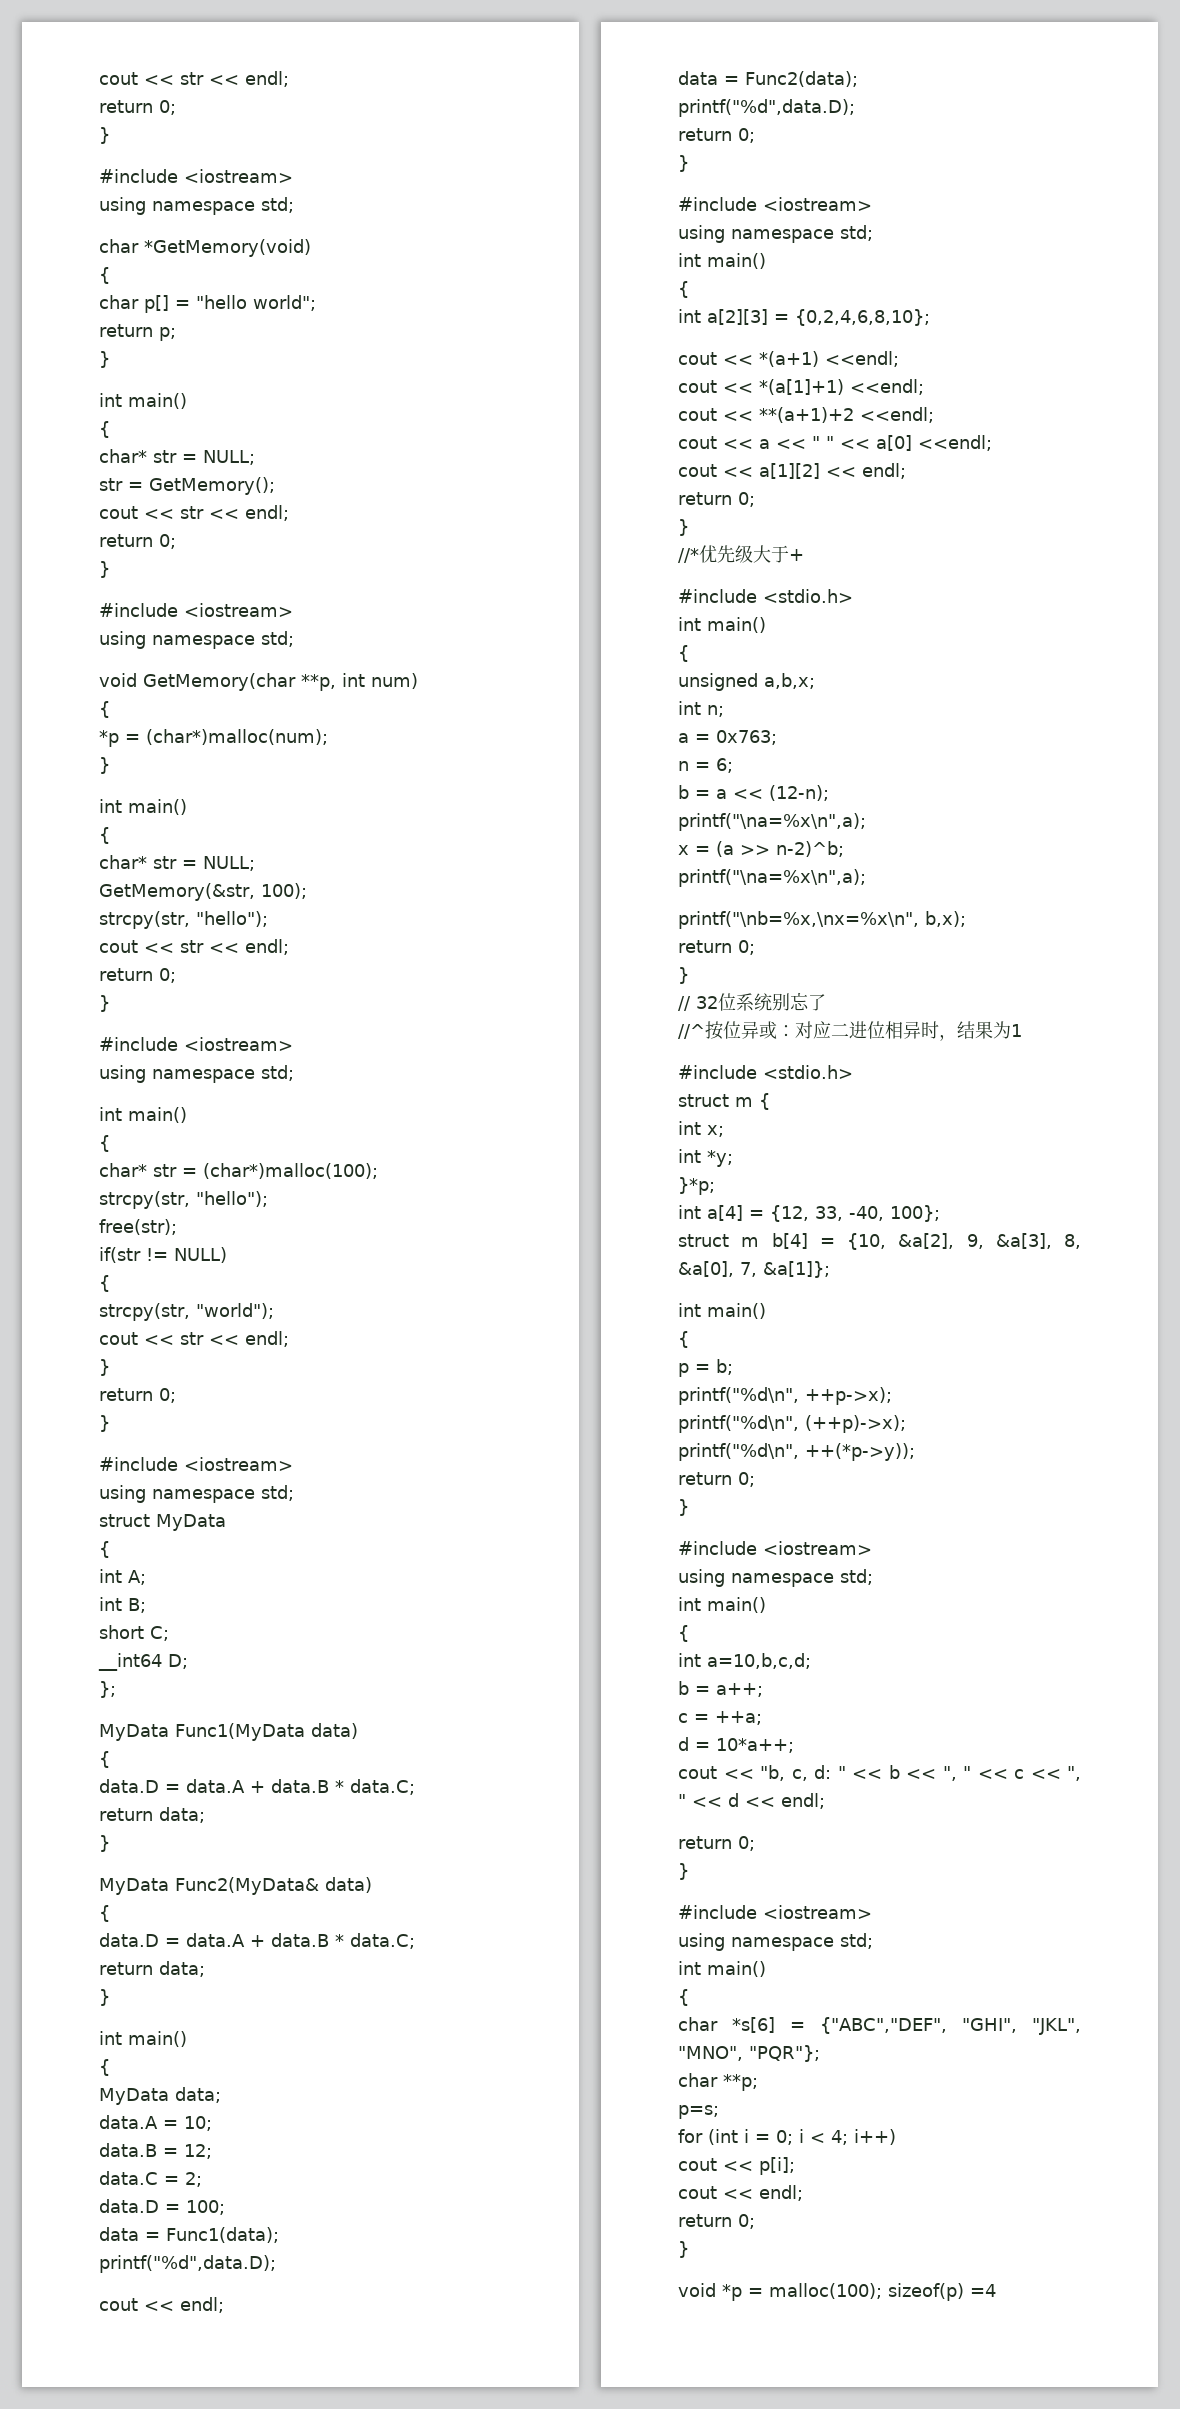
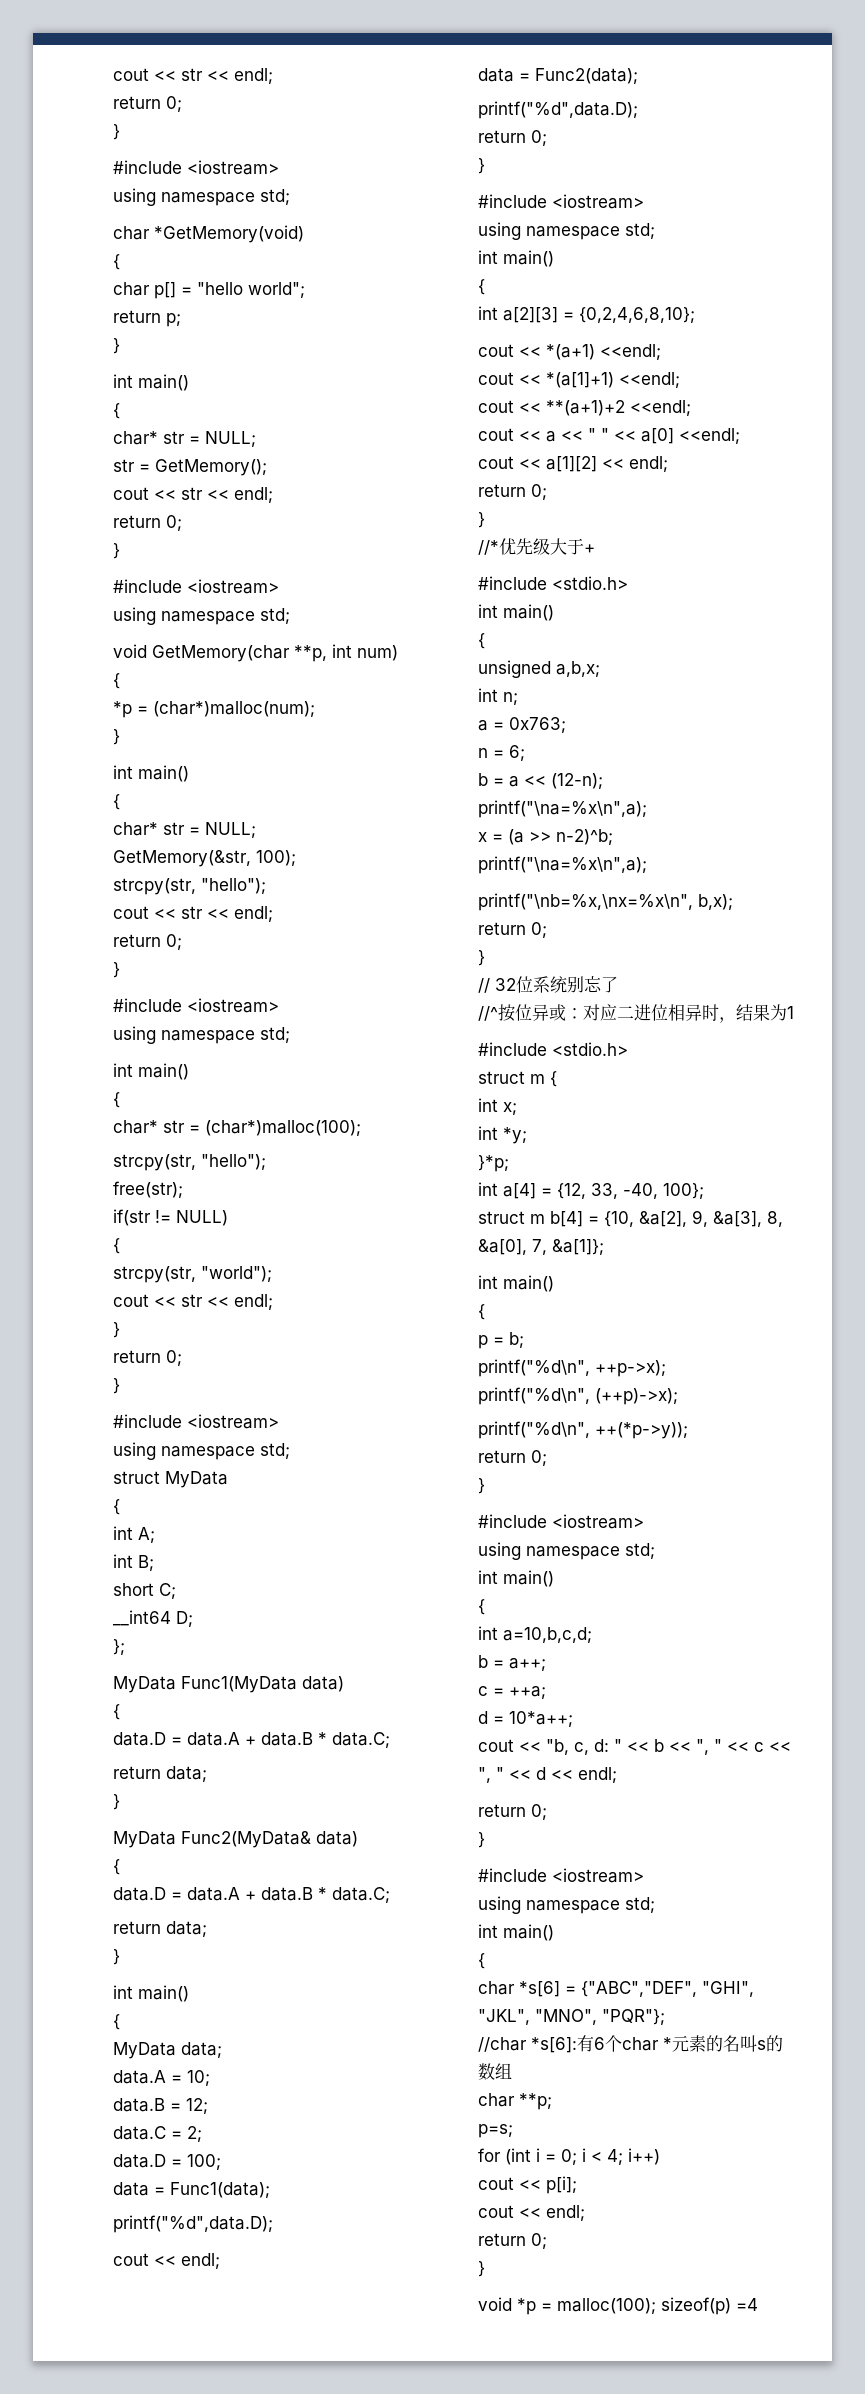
+ //char *s[6]:有6个char *元素的名叫s的数组

